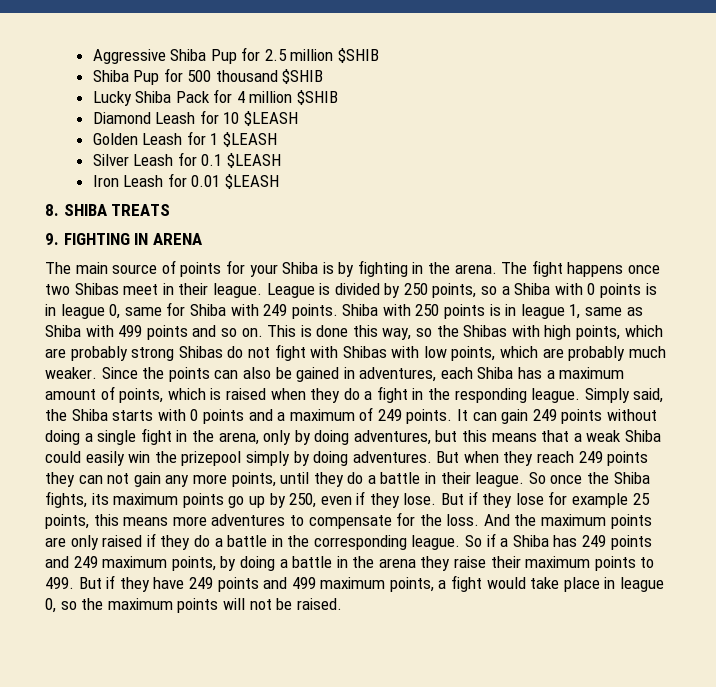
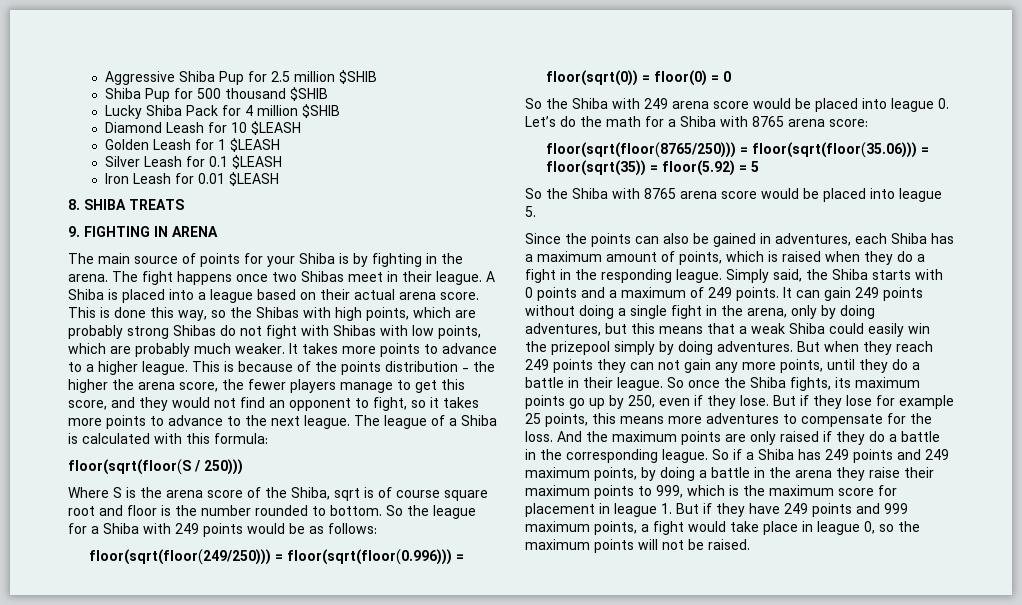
- League is divided by 250 points, so a Shiba with 0 points is in league 0, same for Shiba with 249 points. Shiba with 250 points is in league 1, same as Shiba with 499 points and so on.
+ A Shiba is placed into a league based on their actual arena score.
- This is done this way, so the Shibas with high points, which are probably strong Shibas do not fight with Shibas with low points, which are probably much weaker. Since the points can also be gained in adventures, each Shiba has a maximum amount of points, which is raised when they do a fight in the responding league.
+ This is done this way, so the Shibas with high points, which are probably strong Shibas do not fight with Shibas with low points, which are probably much weaker. It takes more points to advance to a higher league. This is because of the points distribution - the higher the arena score, the fewer players manage to get this score, and they would not find an opponent to fight, so it takes more points to advance to the next league. The league of a Shiba is calculated with this formula:
+ floor(sqrt(floor(S / 250)))
+ Where S is the arena score of the Shiba, sqrt is of course square root and floor is the number rounded to bottom. So the league for a Shiba with 249 points would be as follows:
+ floor(sqrt(floor(249/250))) = floor(sqrt(floor(0.996))) = floor(sqrt(0)) = floor(0) = 0
+ So the Shiba with 249 arena score would be placed into league 0. Let’s do the math for a Shiba with 8765 arena score:
+ floor(sqrt(floor(8765/250))) = floor(sqrt(floor(35.06))) = floor(sqrt(35)) = floor(5.92) = 5
+ So the Shiba with 8765 arena score would be placed into league 5.
+ Since the points can also be gained in adventures, each Shiba has a maximum amount of points, which is raised when they do a fight in the responding league.
- So if a Shiba has 249 points and 249 maximum points, by doing a battle in the arena they raise their maximum points to 499. But if they have 249 points and 499 maximum points, a fight would take place in league 0, so the maximum points will not be raised.
+ So if a Shiba has 249 points and 249 maximum points, by doing a battle in the arena they raise their maximum points to 999, which is the maximum score for placement in league 1. But if they have 249 points and 999 maximum points, a fight would take place in league 0, so the maximum points will not be raised.

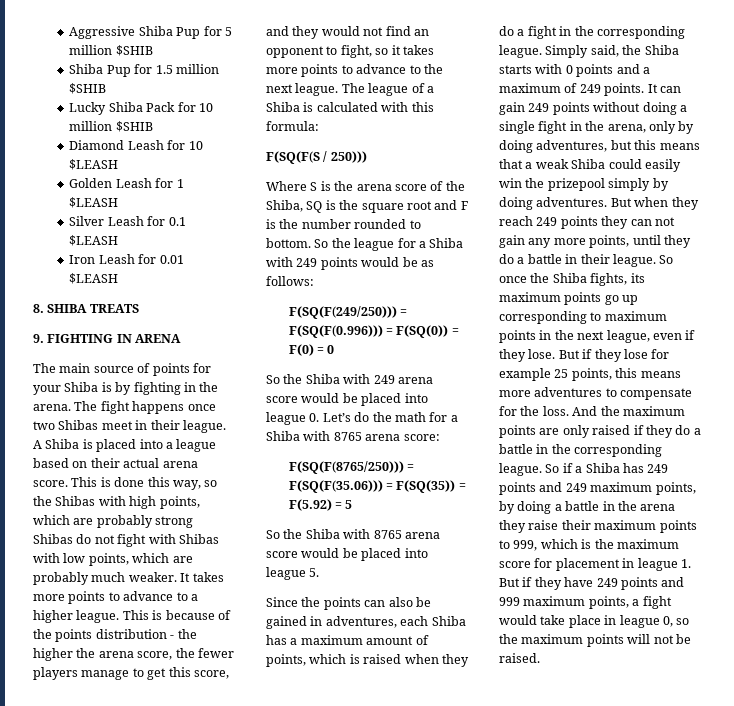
- Aggressive Shiba Pup for 2.5 million $SHIB
+ Aggressive Shiba Pup for 5 million $SHIB
- Shiba Pup for 500 thousand $SHIB
+ Shiba Pup for 1.5 million $SHIB
- Lucky Shiba Pack for 4 million $SHIB
+ Lucky Shiba Pack for 10 million $SHIB
- floor(sqrt(floor(S / 250)))
+ F(SQ(F(S / 250)))
- Where S is the arena score of the Shiba, sqrt is of course square root and floor is the number rounded to bottom.
+ Where S is the arena score of the Shiba, SQ is the square root and F is the number rounded to bottom.
- floor(sqrt(floor(249/250))) = floor(sqrt(floor(0.996))) = floor(sqrt(0)) = floor(0) = 0
+ F(SQ(F(249/250))) = F(SQ(F(0.996))) = F(SQ(0)) = F(0) = 0
- floor(sqrt(floor(8765/250))) = floor(sqrt(floor(35.06))) = floor(sqrt(35)) = floor(5.92) = 5
+ F(SQ(F(8765/250))) = F(SQ(F(35.06))) = F(SQ(35)) = F(5.92) = 5
- Since the points can also be gained in adventures, each Shiba has a maximum amount of points, which is raised when they do a fight in the responding league.
+ Since the points can also be gained in adventures, each Shiba has a maximum amount of points, which is raised when they do a fight in the corresponding league.
- So once the Shiba fights, its maximum points go up by 250, even if they lose.
+ So once the Shiba fights, its maximum points go up corresponding to maximum points in the next league, even if they lose.

